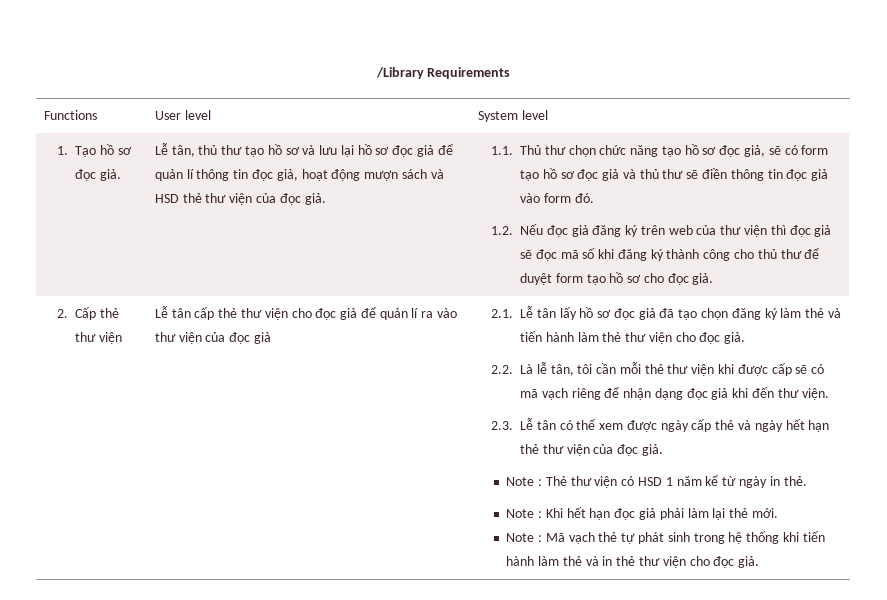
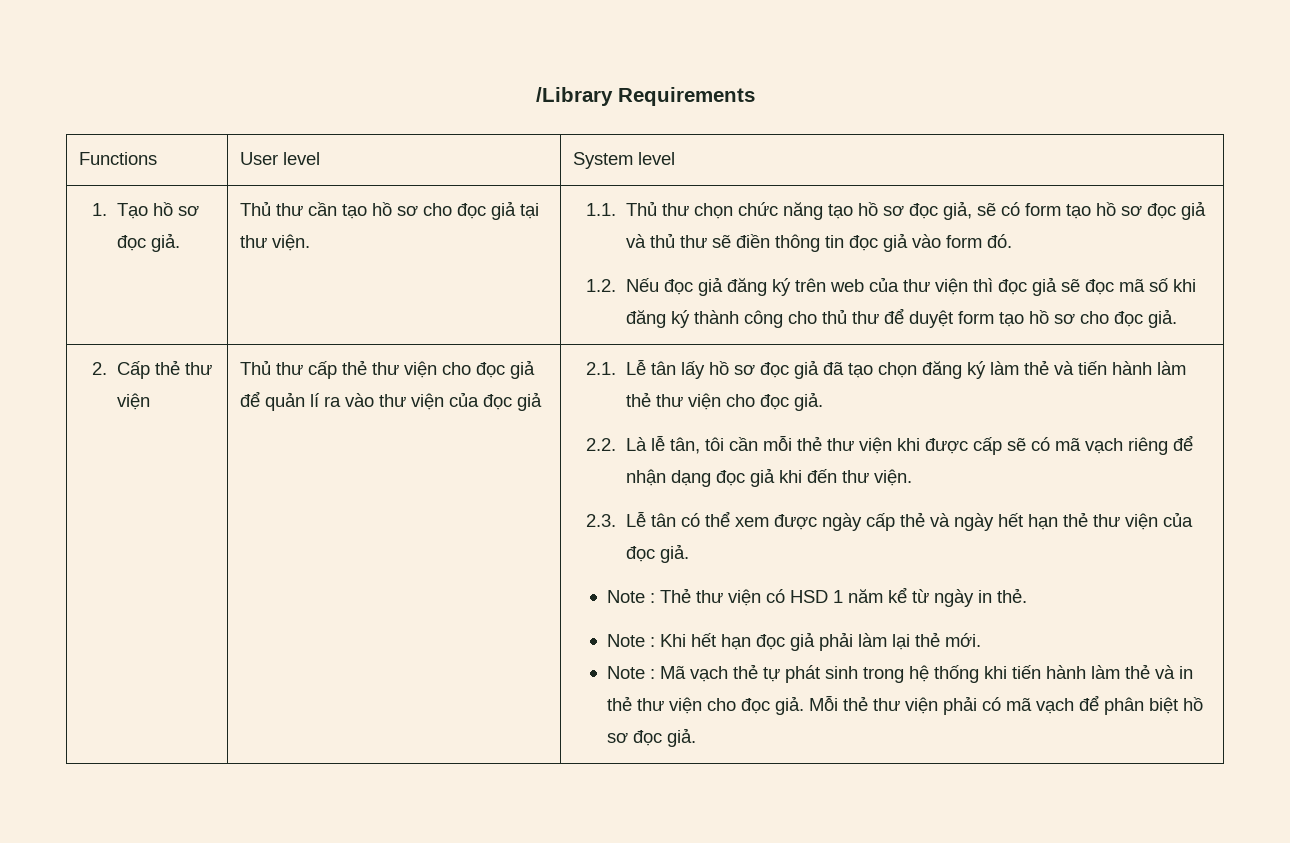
- Lễ tân, thủ thư tạo hồ sơ và lưu lại hồ sơ đọc giả để quản lí thông tin đọc giả, hoạt động mượn sách và HSD thẻ thư viện của đọc giả.
+ Thủ thư cần tạo hồ sơ cho đọc giả tại thư viện.
- Lễ tân cấp thẻ thư viện cho đọc giả để quản lí ra vào thư viện của đọc giả
+ Thủ thư cấp thẻ thư viện cho đọc giả để quản lí ra vào thư viện của đọc giả
+ Mỗi thẻ thư viện phải có mã vạch để phân biệt hồ sơ đọc giả.

